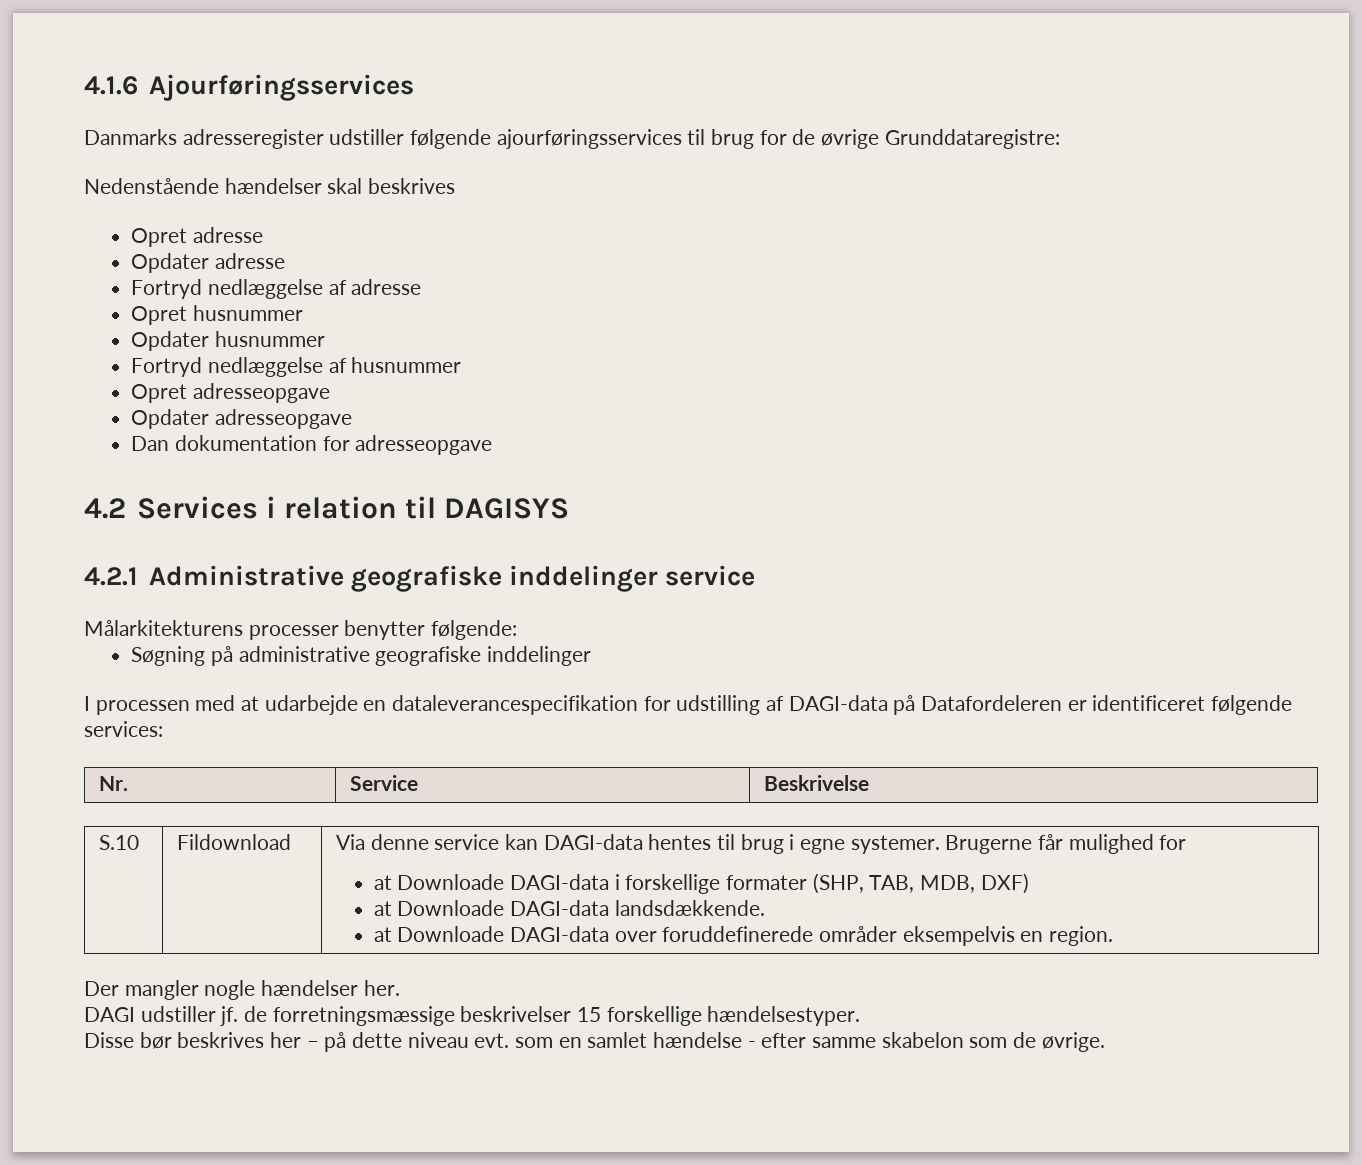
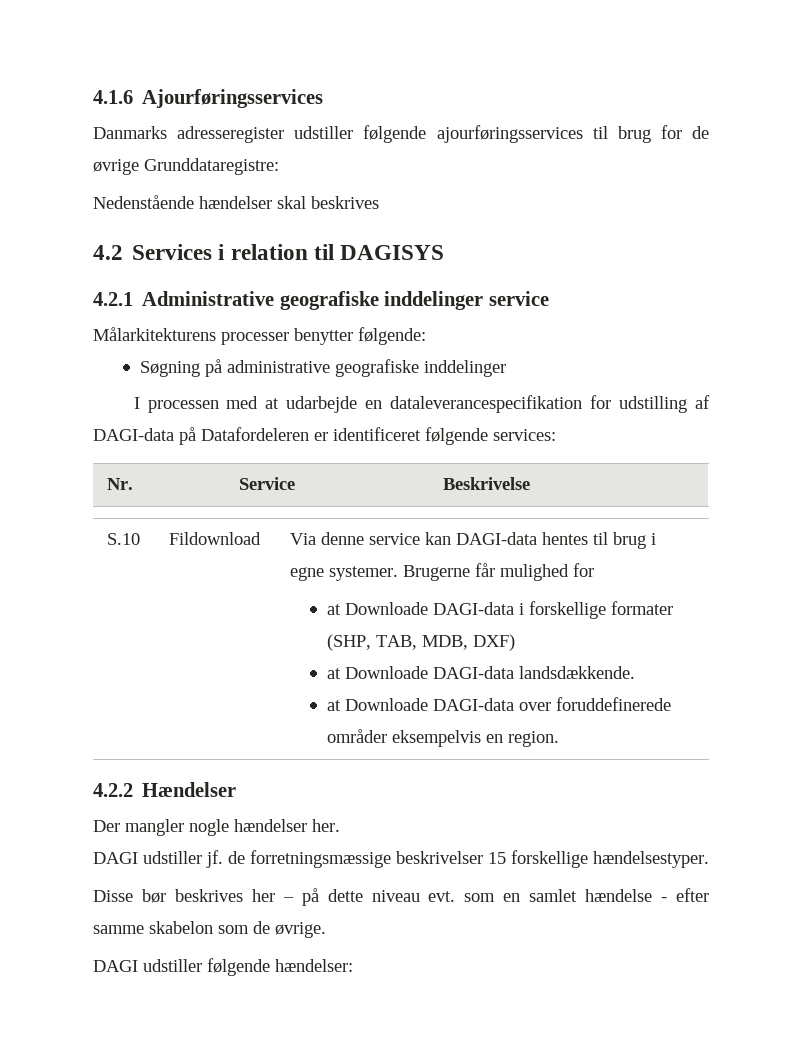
- Opret adresse
- Opdater adresse
- Fortryd nedlæggelse af adresse
- Opret husnummer
- Opdater husnummer
- Fortryd nedlæggelse af husnummer
- Opret adresseopgave
- Opdater adresseopgave
- Dan dokumentation for adresseopgave
+ 4.2.2 Hændelser
+ DAGI udstiller følgende hændelser:

